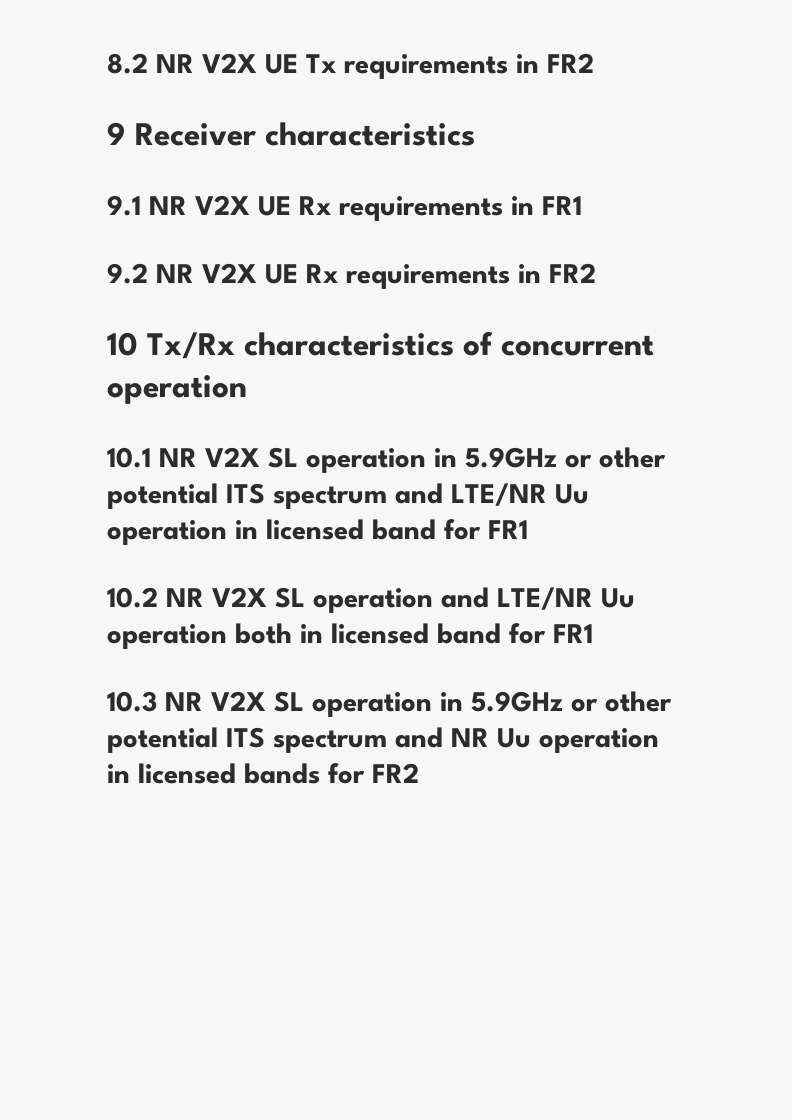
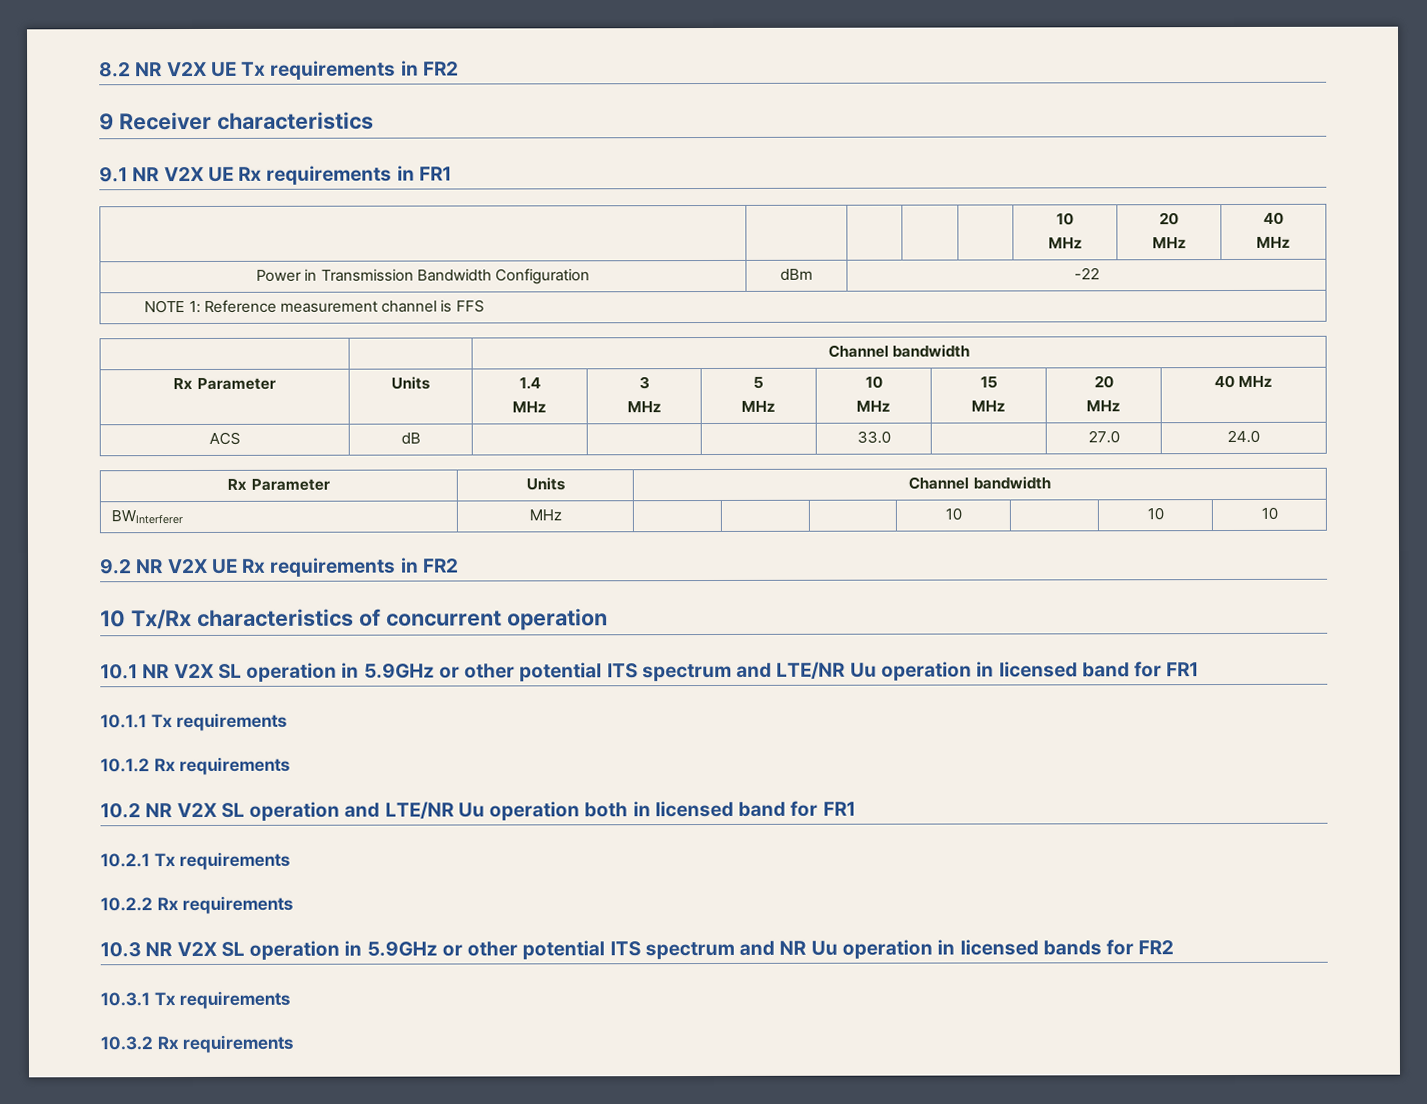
+ | | | | | 10
+ MHz | 20
+ MHz | 40
+ MHz
+ Power in Transmission Bandwidth Configuration | dBm | -22
+ NOTE 1: Reference measurement channel is FFS
+ | | Channel bandwidth
+ Rx Parameter | Units | 1.4
+ MHz | 3
+ MHz | 5
+ MHz | 10
+ MHz | 15
+ MHz | 20
+ MHz | 40 MHz
+ ACS | dB | | | | 33.0 | | 27.0 | 24.0
+ Rx Parameter | Units | Channel bandwidth
+ BWInterferer | MHz | | | | 10 | | 10 | 10
+ 10.1.1 Tx requirements
+ 10.1.2 Rx requirements
+ 10.2.1 Tx requirements
+ 10.2.2 Rx requirements
+ 10.3.1 Tx requirements
+ 10.3.2 Rx requirements

